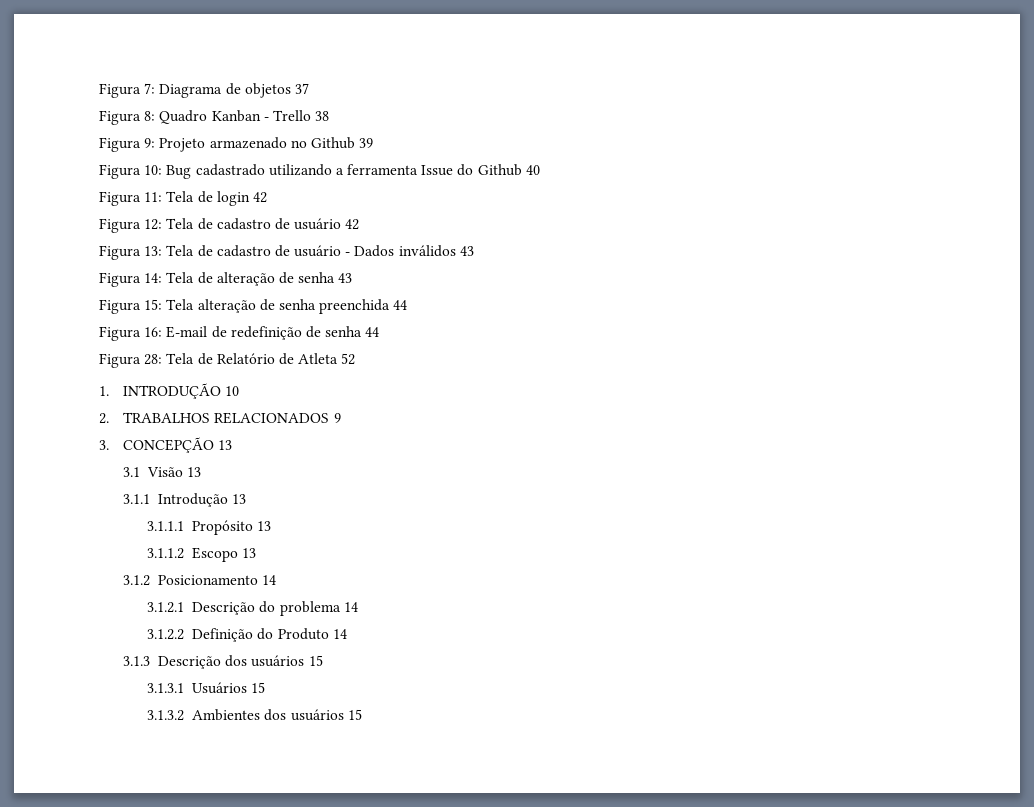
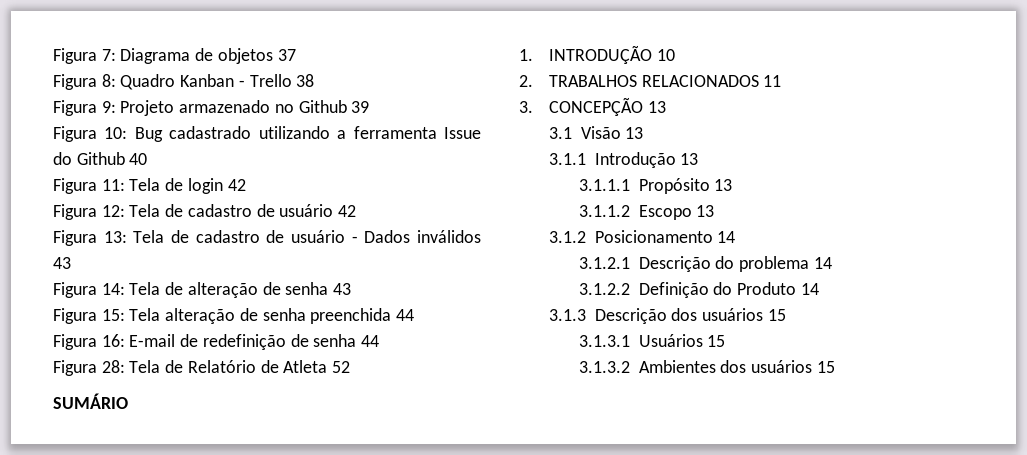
+ SUMÁRIO
- 2. TRABALHOS RELACIONADOS 9
+ 2. TRABALHOS RELACIONADOS 11

